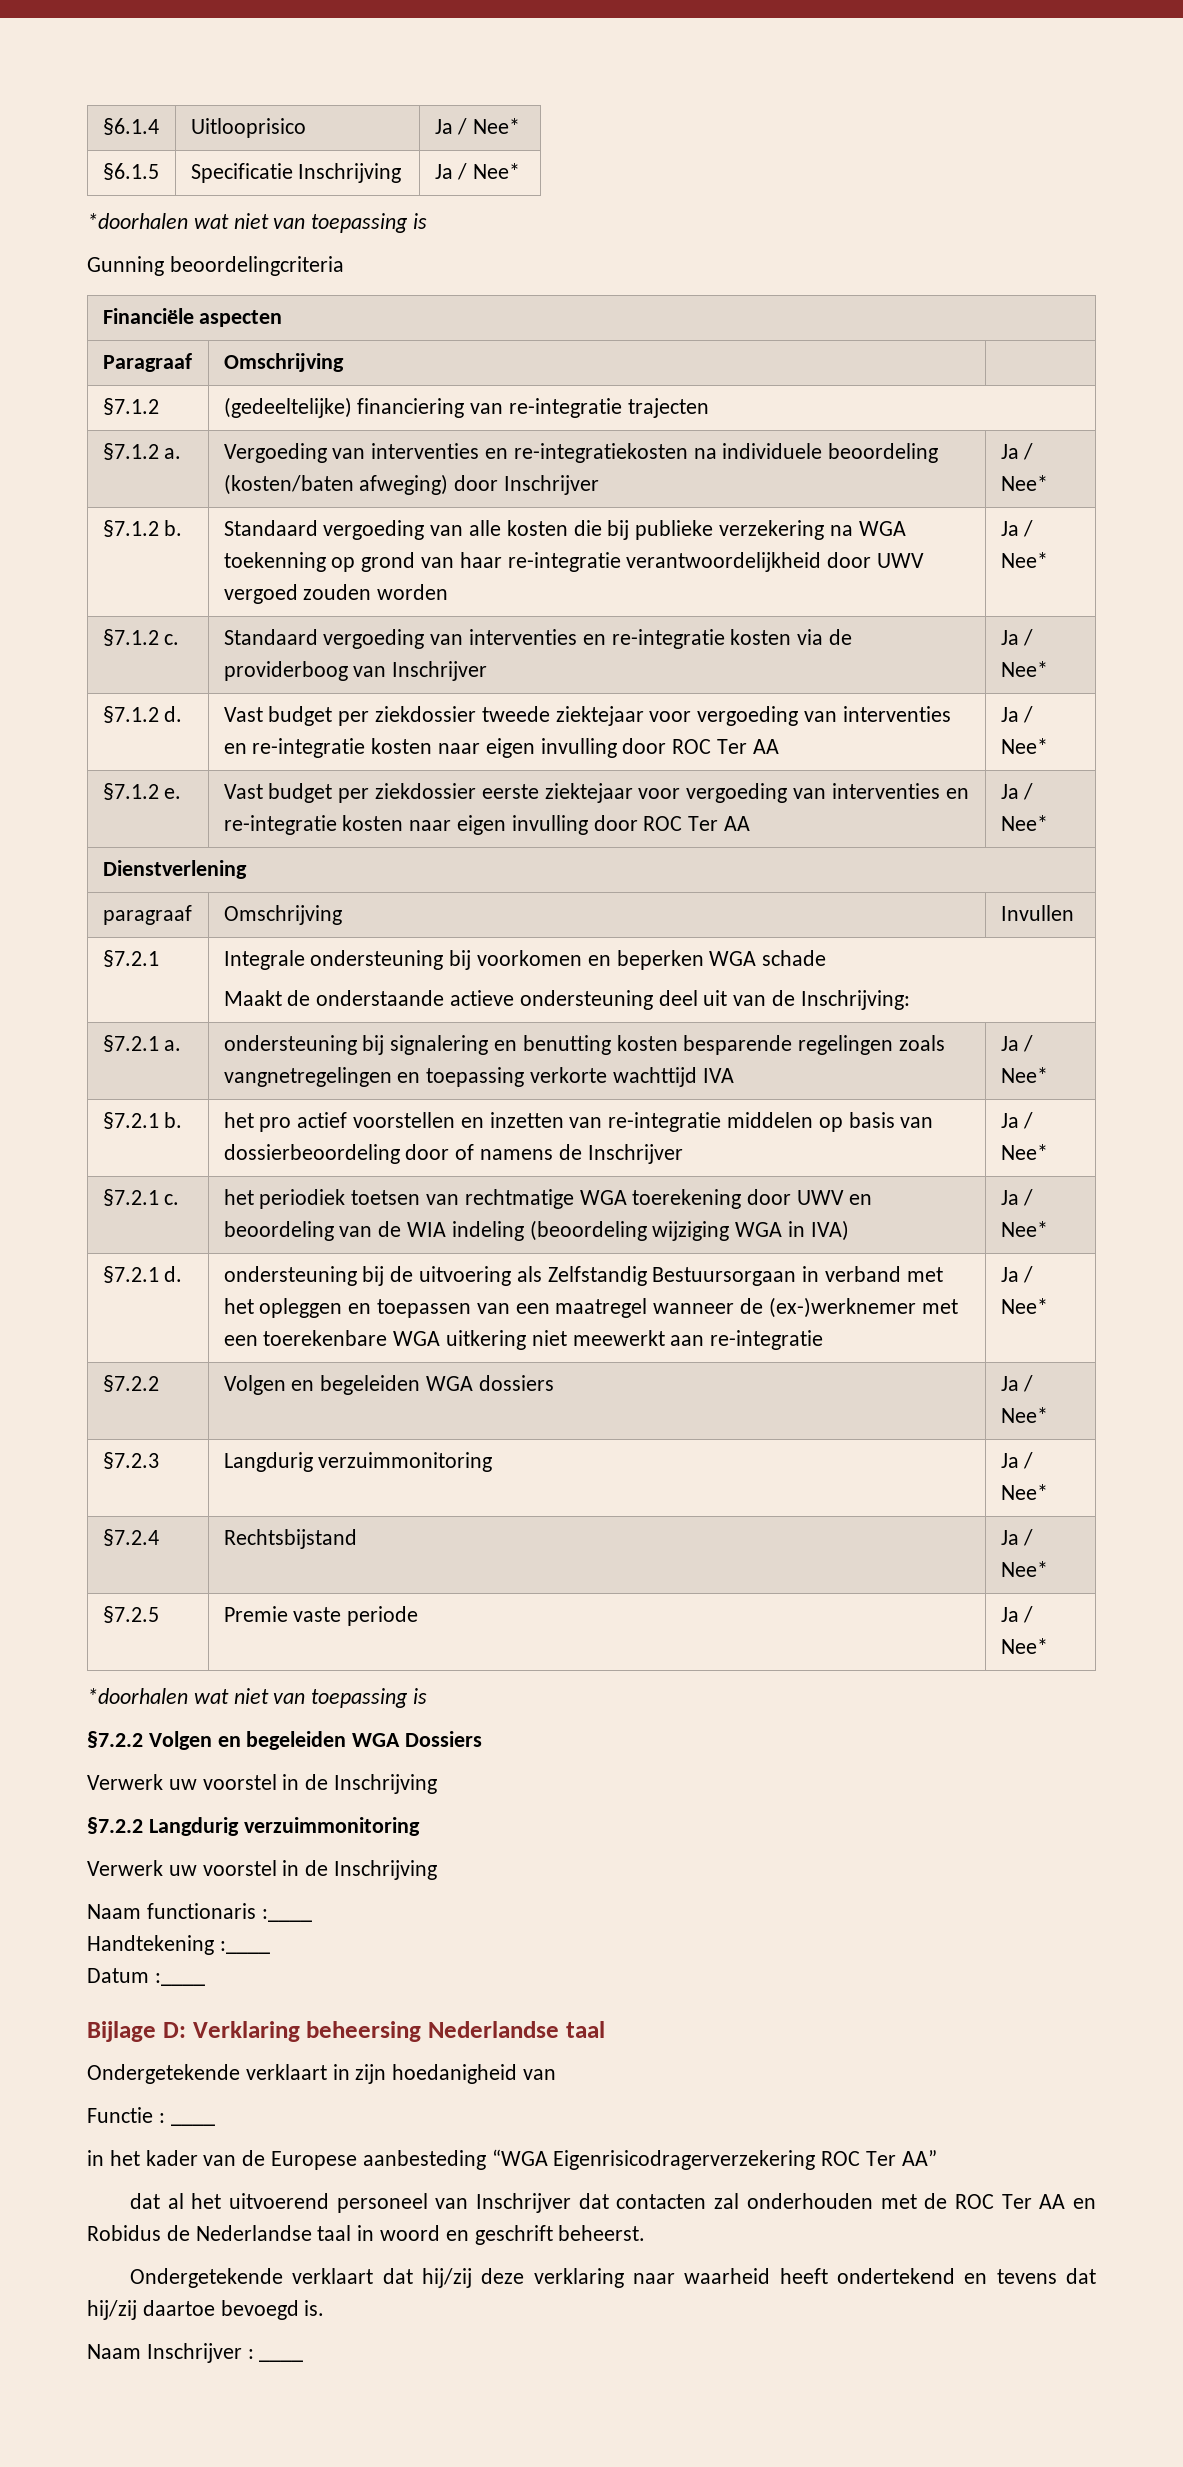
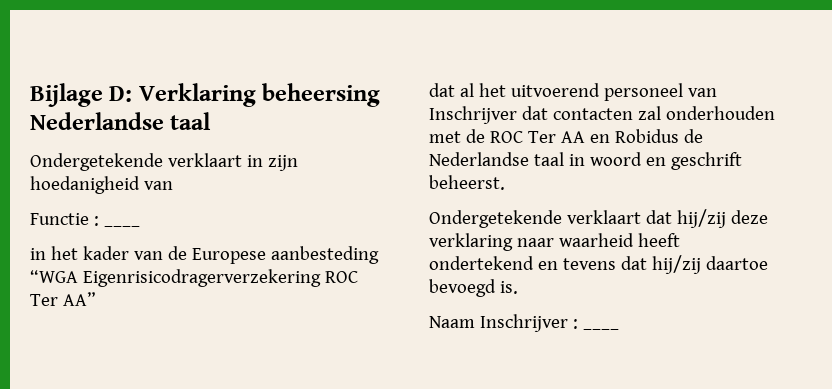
- §6.1.4 | Uitlooprisico | Ja / Nee*
- §6.1.5 | Specificatie Inschrijving | Ja / Nee*
- *doorhalen wat niet van toepassing is
- Gunning beoordelingcriteria
- Financiële aspecten
- Paragraaf | Omschrijving |
- §7.1.2 | (gedeeltelijke) financiering van re-integratie trajecten
- §7.1.2 a. | Vergoeding van interventies en re-integratiekosten na individuele beoordeling (kosten/baten afweging) door Inschrijver | Ja / Nee*
- §7.1.2 b. | Standaard vergoeding van alle kosten die bij publieke verzekering na WGA toekenning op grond van haar re-integratie verantwoordelijkheid door UWV vergoed zouden worden | Ja / Nee*
- §7.1.2 c. | Standaard vergoeding van interventies en re-integratie kosten via de providerboog van Inschrijver | Ja / Nee*
- §7.1.2 d. | Vast budget per ziekdossier tweede ziektejaar voor vergoeding van interventies en re-integratie kosten naar eigen invulling door ROC Ter AA | Ja / Nee*
- §7.1.2 e. | Vast budget per ziekdossier eerste ziektejaar voor vergoeding van interventies en re-integratie kosten naar eigen invulling door ROC Ter AA | Ja / Nee*
- Dienstverlening
- paragraaf | Omschrijving | Invullen
- §7.2.1 | Integrale ondersteuning bij voorkomen en beperken WGA schade
- Maakt de onderstaande actieve ondersteuning deel uit van de Inschrijving:
- §7.2.1 a. | ondersteuning bij signalering en benutting kosten besparende regelingen zoals vangnetregelingen en toepassing verkorte wachttijd IVA | Ja / Nee*
- §7.2.1 b. | het pro actief voorstellen en inzetten van re-integratie middelen op basis van dossierbeoordeling door of namens de Inschrijver | Ja / Nee*
- §7.2.1 c. | het periodiek toetsen van rechtmatige WGA toerekening door UWV en beoordeling van de WIA indeling (beoordeling wijziging WGA in IVA) | Ja / Nee*
- §7.2.1 d. | ondersteuning bij de uitvoering als Zelfstandig Bestuursorgaan in verband met het opleggen en toepassen van een maatregel wanneer de (ex-)werknemer met een toerekenbare WGA uitkering niet meewerkt aan re-integratie | Ja / Nee*
- §7.2.2 | Volgen en begeleiden WGA dossiers | Ja / Nee*
- §7.2.3 | Langdurig verzuimmonitoring | Ja / Nee*
- §7.2.4 | Rechtsbijstand | Ja / Nee*
- §7.2.5 | Premie vaste periode | Ja / Nee*
- *doorhalen wat niet van toepassing is
- §7.2.2 Volgen en begeleiden WGA Dossiers
- Verwerk uw voorstel in de Inschrijving
- §7.2.2 Langdurig verzuimmonitoring
- Verwerk uw voorstel in de Inschrijving
- Naam functionaris :____
- Handtekening :____
- Datum :____

